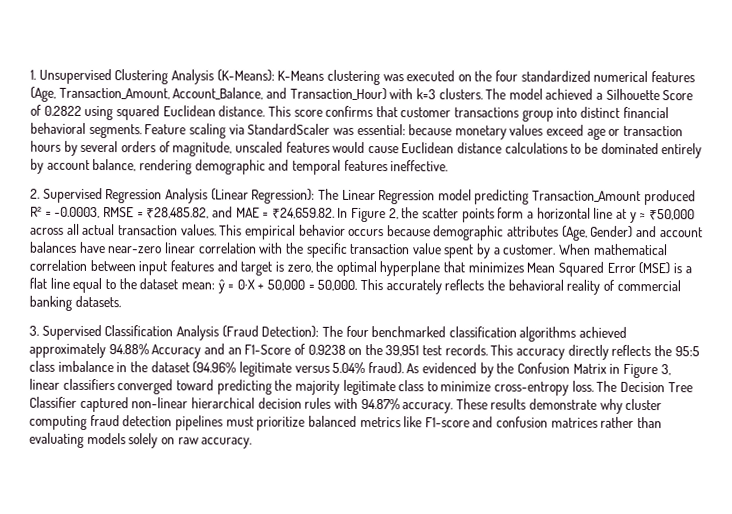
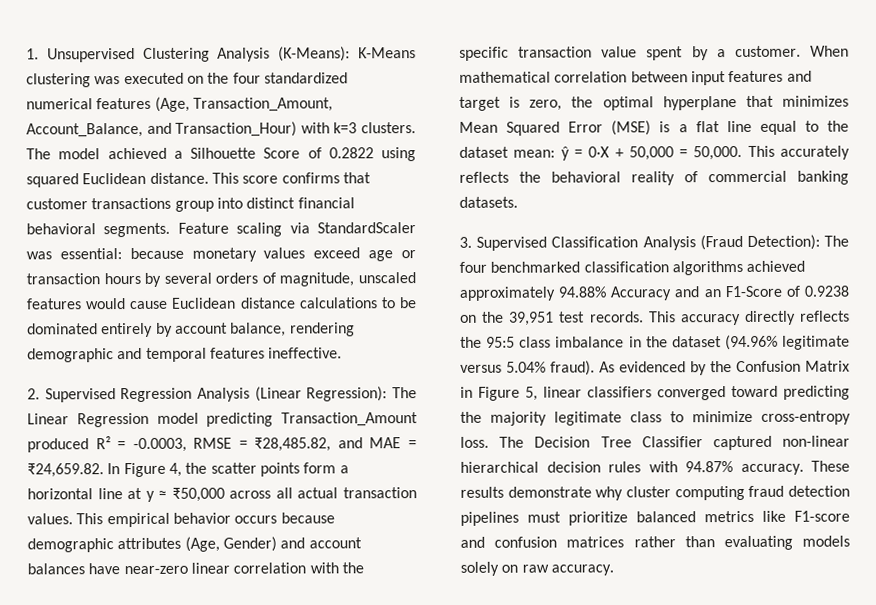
- 2. Supervised Regression Analysis (Linear Regression): The Linear Regression model predicting Transaction_Amount produced R² = -0.0003, RMSE = ₹28,485.82, and MAE = ₹24,659.82. In Figure 2, the scatter points form a horizontal line at y ≈ ₹50,000 across all actual transaction values.
+ 2. Supervised Regression Analysis (Linear Regression): The Linear Regression model predicting Transaction_Amount produced R² = -0.0003, RMSE = ₹28,485.82, and MAE = ₹24,659.82. In Figure 4, the scatter points form a horizontal line at y ≈ ₹50,000 across all actual transaction values.
- As evidenced by the Confusion Matrix in Figure 3, linear classifiers converged toward predicting the majority legitimate class to minimize cross-entropy loss.
+ As evidenced by the Confusion Matrix in Figure 5, linear classifiers converged toward predicting the majority legitimate class to minimize cross-entropy loss.

